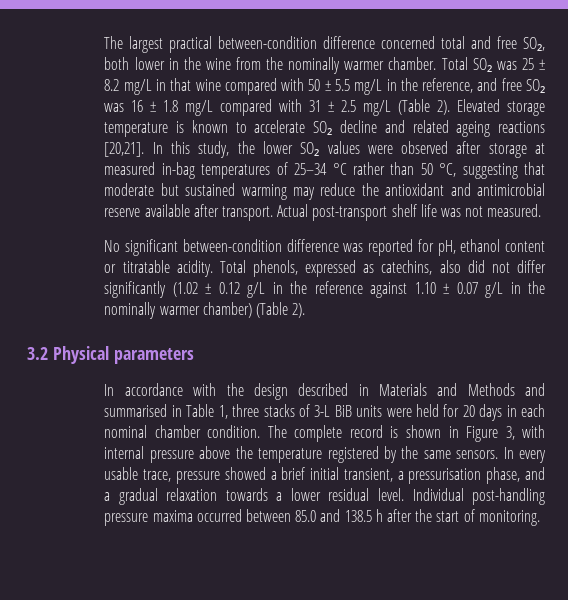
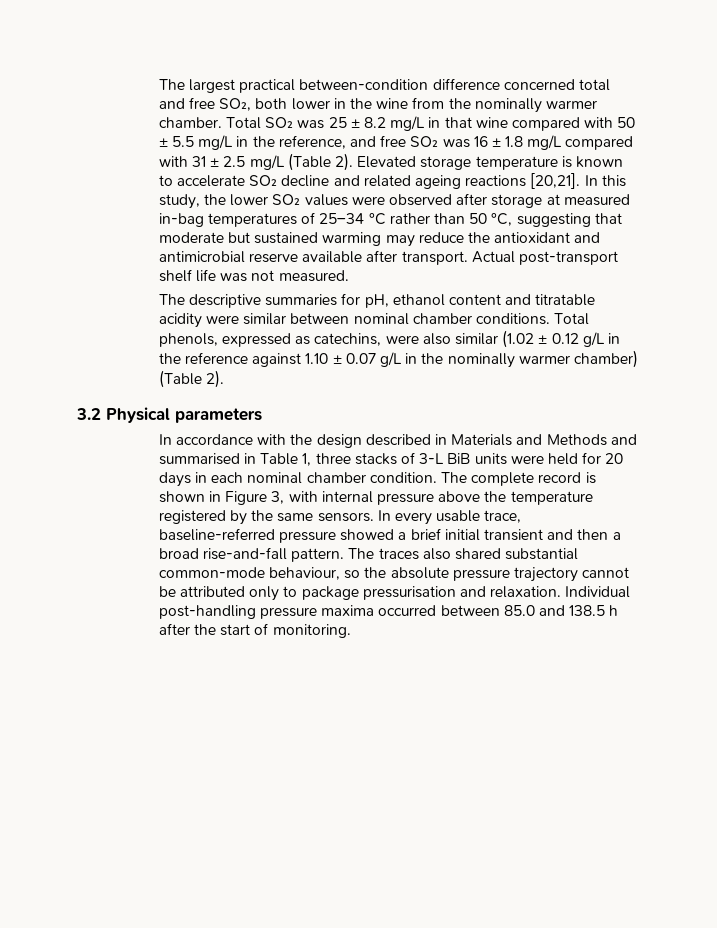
- No significant between-condition difference was reported for pH, ethanol content or titratable acidity.
+ The descriptive summaries for pH, ethanol content and titratable acidity were similar between nominal chamber conditions.
- Total phenols, expressed as catechins, also did not differ significantly (1.02 ± 0.12 g/L in the reference against 1.10 ± 0.07 g/L in the nominally warmer chamber) (Table 2).
+ Total phenols, expressed as catechins, were also similar (1.02 ± 0.12 g/L in the reference against 1.10 ± 0.07 g/L in the nominally warmer chamber) (Table 2).
- In every usable trace, pressure showed a brief initial transient, a pressurisation phase, and a gradual relaxation towards a lower residual level.
+ In every usable trace, baseline-referred pressure showed a brief initial transient and then a broad rise-and-fall pattern. The traces also shared substantial common-mode behaviour, so the absolute pressure trajectory cannot be attributed only to package pressurisation and relaxation.

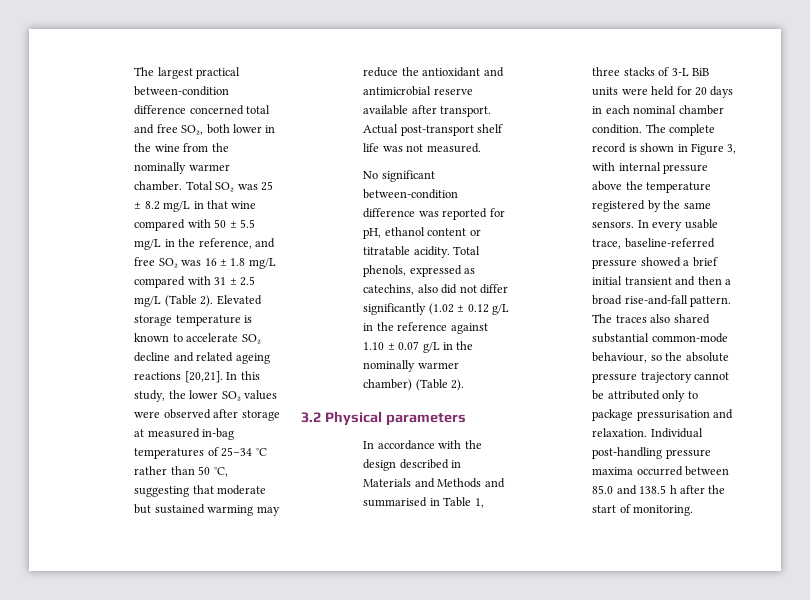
- The descriptive summaries for pH, ethanol content and titratable acidity were similar between nominal chamber conditions.
+ No significant between-condition difference was reported for pH, ethanol content or titratable acidity.
- Total phenols, expressed as catechins, were also similar (1.02 ± 0.12 g/L in the reference against 1.10 ± 0.07 g/L in the nominally warmer chamber) (Table 2).
+ Total phenols, expressed as catechins, also did not differ significantly (1.02 ± 0.12 g/L in the reference against 1.10 ± 0.07 g/L in the nominally warmer chamber) (Table 2).

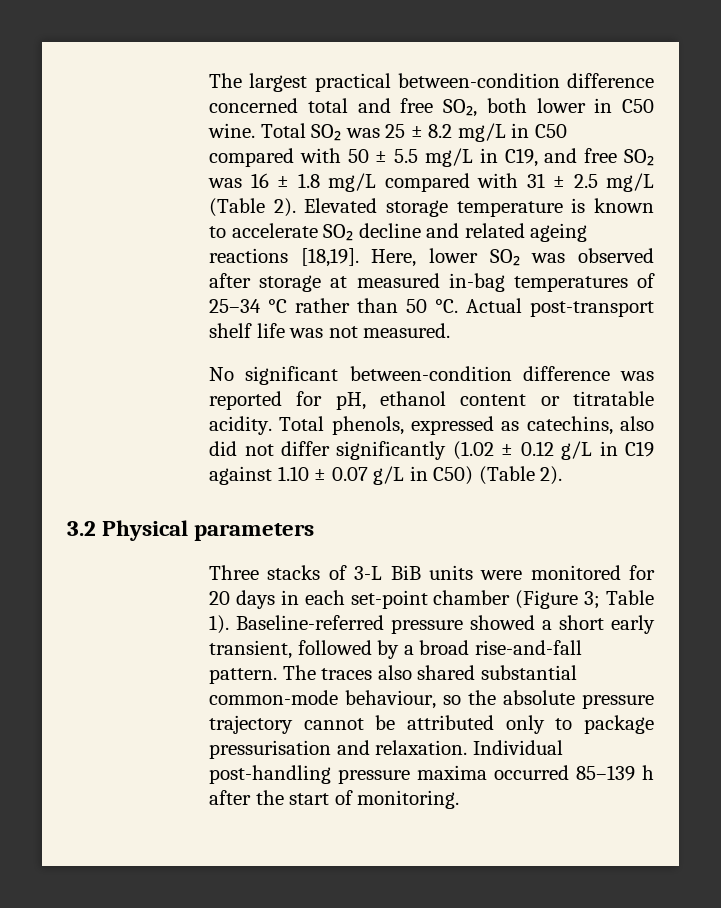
- The largest practical between-condition difference concerned total and free SO₂, both lower in the wine from the nominally warmer chamber.
+ The largest practical between-condition difference concerned total and free SO₂, both lower in C50 wine.
- Total SO₂ was 25 ± 8.2 mg/L in that wine compared with 50 ± 5.5 mg/L in the reference, and free SO₂ was 16 ± 1.8 mg/L compared with 31 ± 2.5 mg/L (Table 2).
+ Total SO₂ was 25 ± 8.2 mg/L in C50 compared with 50 ± 5.5 mg/L in C19, and free SO₂ was 16 ± 1.8 mg/L compared with 31 ± 2.5 mg/L (Table 2).
- Elevated storage temperature is known to accelerate SO₂ decline and related ageing reactions [20,21]. In this study, the lower SO₂ values were observed after storage at measured in-bag temperatures of 25–34 °C rather than 50 °C, suggesting that moderate but sustained warming may reduce the antioxidant and antimicrobial reserve available after transport.
+ Elevated storage temperature is known to accelerate SO₂ decline and related ageing reactions [18,19]. Here, lower SO₂ was observed after storage at measured in-bag temperatures of 25–34 °C rather than 50 °C.
- Total phenols, expressed as catechins, also did not differ significantly (1.02 ± 0.12 g/L in the reference against 1.10 ± 0.07 g/L in the nominally warmer chamber) (Table 2).
+ Total phenols, expressed as catechins, also did not differ significantly (1.02 ± 0.12 g/L in C19 against 1.10 ± 0.07 g/L in C50) (Table 2).
- In accordance with the design described in Materials and Methods and summarised in Table 1, three stacks of 3-L BiB units were held for 20 days in each nominal chamber condition. The complete record is shown in Figure 3, with internal pressure above the temperature registered by the same sensors. In every usable trace, baseline-referred pressure showed a brief initial transient and then a broad rise-and-fall pattern.
+ Three stacks of 3-L BiB units were monitored for 20 days in each set-point chamber (Figure 3; Table 1). Baseline-referred pressure showed a short early transient, followed by a broad rise-and-fall pattern.
- Individual post-handling pressure maxima occurred between 85.0 and 138.5 h after the start of monitoring.
+ Individual post-handling pressure maxima occurred 85–139 h after the start of monitoring.

